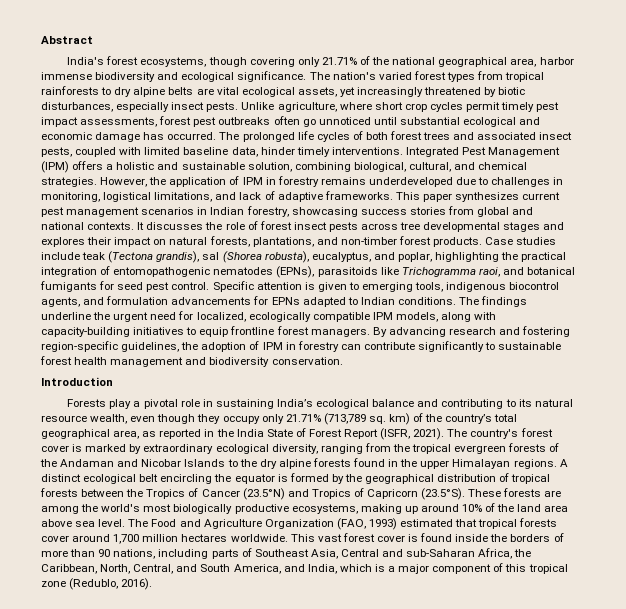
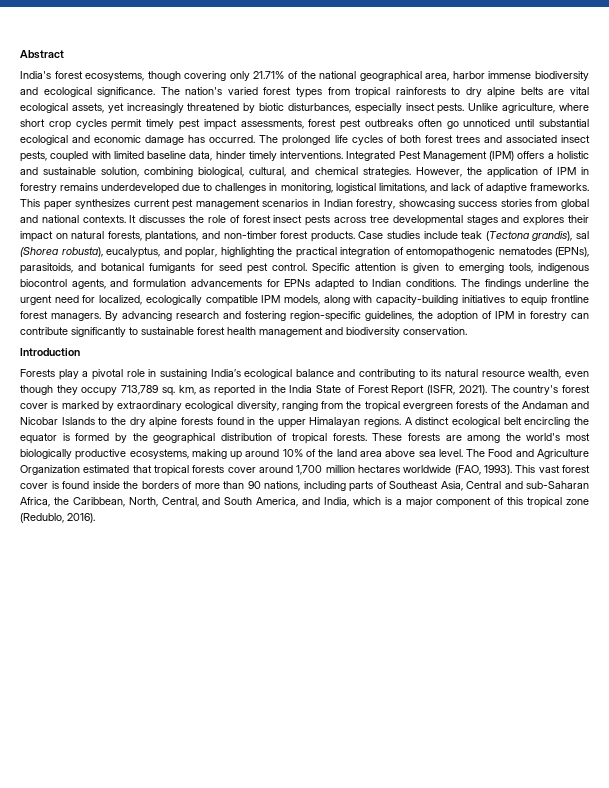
- Case studies include teak (Tectona grandis), sal (Shorea robusta), eucalyptus, and poplar, highlighting the practical integration of entomopathogenic nematodes (EPNs), parasitoids like Trichogramma raoi, and botanical fumigants for seed pest control.
+ Case studies include teak (Tectona grandis), sal (Shorea robusta), eucalyptus, and poplar, highlighting the practical integration of entomopathogenic nematodes (EPNs), parasitoids, and botanical fumigants for seed pest control.
- Forests play a pivotal role in sustaining India’s ecological balance and contributing to its natural resource wealth, even though they occupy only 21.71% (713,789 sq. km) of the country’s total geographical area, as reported in the India State of Forest Report (ISFR, 2021).
+ Forests play a pivotal role in sustaining India’s ecological balance and contributing to its natural resource wealth, even though they occupy 713,789 sq. km, as reported in the India State of Forest Report (ISFR, 2021).
- A distinct ecological belt encircling the equator is formed by the geographical distribution of tropical forests between the Tropics of Cancer (23.5°N) and Tropics of Capricorn (23.5°S). These forests are among the world's most biologically productive ecosystems, making up around 10% of the land area above sea level.
+ A distinct ecological belt encircling the equator is formed by the geographical distribution of tropical forests. These forests are among the world's most biologically productive ecosystems, making up around 10% of the land area above sea level.
- The Food and Agriculture Organization (FAO, 1993) estimated that tropical forests cover around 1,700 million hectares worldwide.
+ The Food and Agriculture Organization estimated that tropical forests cover around 1,700 million hectares worldwide (FAO, 1993).

